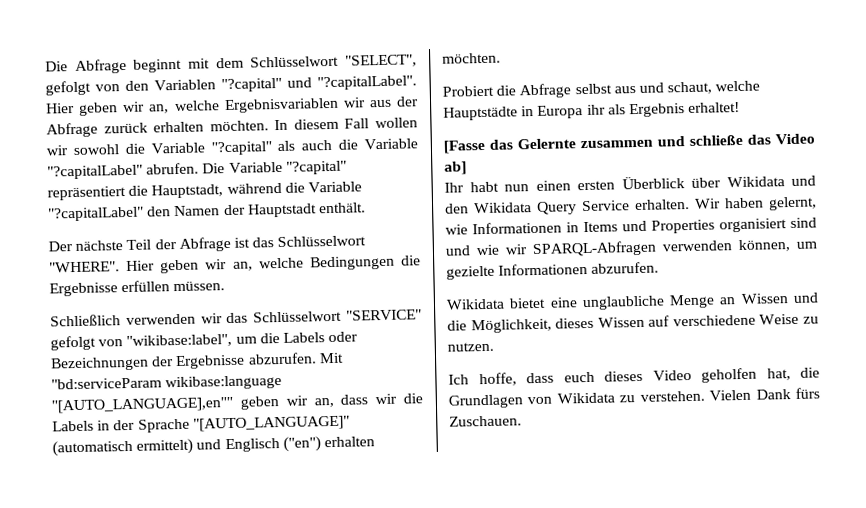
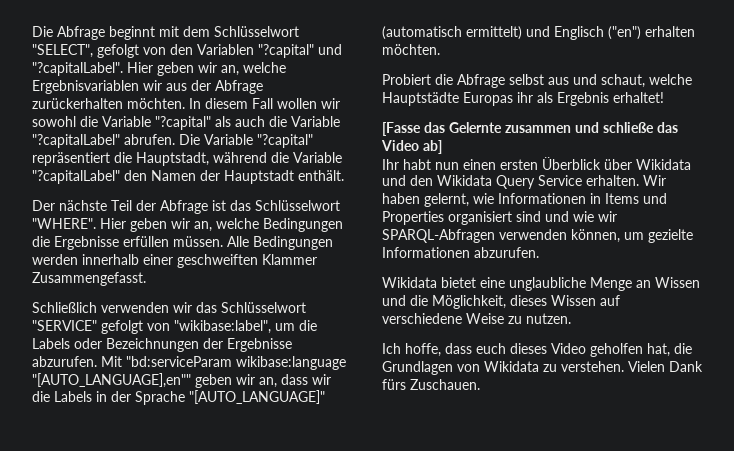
- Hier geben wir an, welche Ergebnisvariablen wir aus der Abfrage zurück erhalten möchten.
+ Hier geben wir an, welche Ergebnisvariablen wir aus der Abfrage zurückerhalten möchten.
+ Alle Bedingungen werden innerhalb einer geschweiften Klammer Zusammengefasst.
- Probiert die Abfrage selbst aus und schaut, welche Hauptstädte in Europa ihr als Ergebnis erhaltet!
+ Probiert die Abfrage selbst aus und schaut, welche Hauptstädte Europas ihr als Ergebnis erhaltet!

